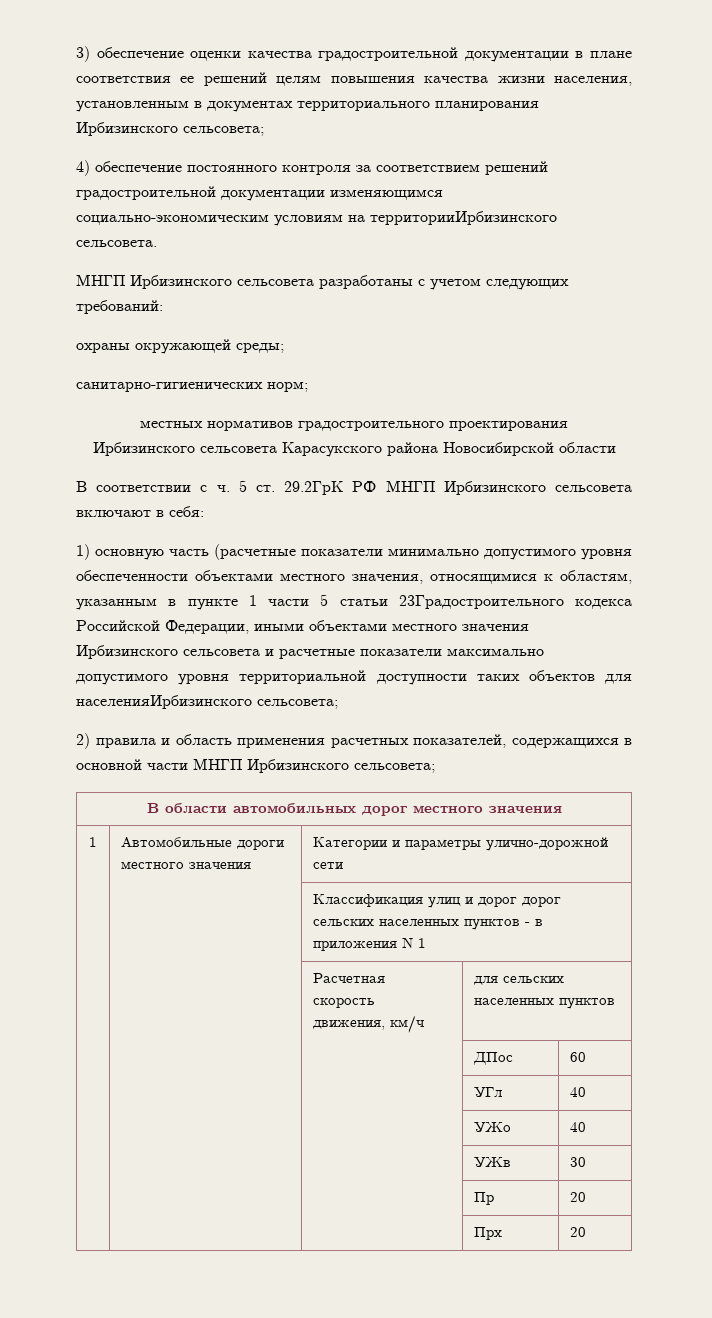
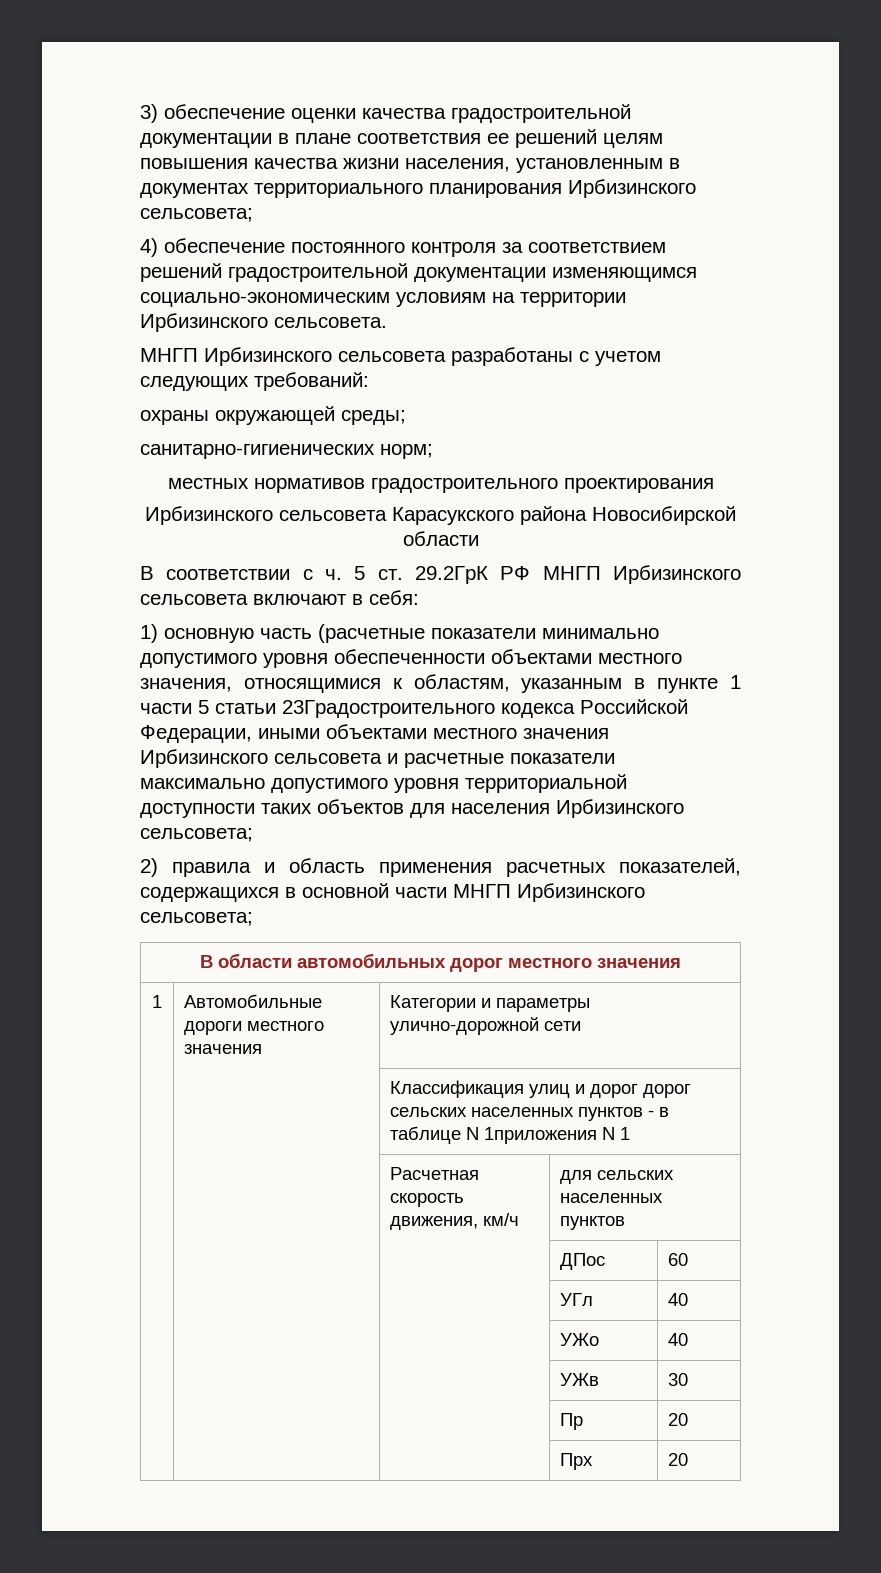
- 4) обеспечение постоянного контроля за соответствием решений градостроительной документации изменяющимся социально-экономическим условиям на территорииИрбизинского сельсовета.
+ 4) обеспечение постоянного контроля за соответствием решений градостроительной документации изменяющимся социально-экономическим условиям на территории Ирбизинского сельсовета.
- 1) основную часть (расчетные показатели минимально допустимого уровня обеспеченности объектами местного значения, относящимися к областям, указанным в пункте 1 части 5 статьи 23Градостроительного кодекса Российской Федерации, иными объектами местного значения Ирбизинского сельсовета и расчетные показатели максимально допустимого уровня территориальной доступности таких объектов для населенияИрбизинского сельсовета;
+ 1) основную часть (расчетные показатели минимально допустимого уровня обеспеченности объектами местного значения, относящимися к областям, указанным в пункте 1 части 5 статьи 23Градостроительного кодекса Российской Федерации, иными объектами местного значения Ирбизинского сельсовета и расчетные показатели максимально допустимого уровня территориальной доступности таких объектов для населения Ирбизинского сельсовета;
- | | Классификация улиц и дорог дорог сельских населенных пунктов - в приложения N 1
+ | | Классификация улиц и дорог дорог сельских населенных пунктов - в таблице N 1приложения N 1

